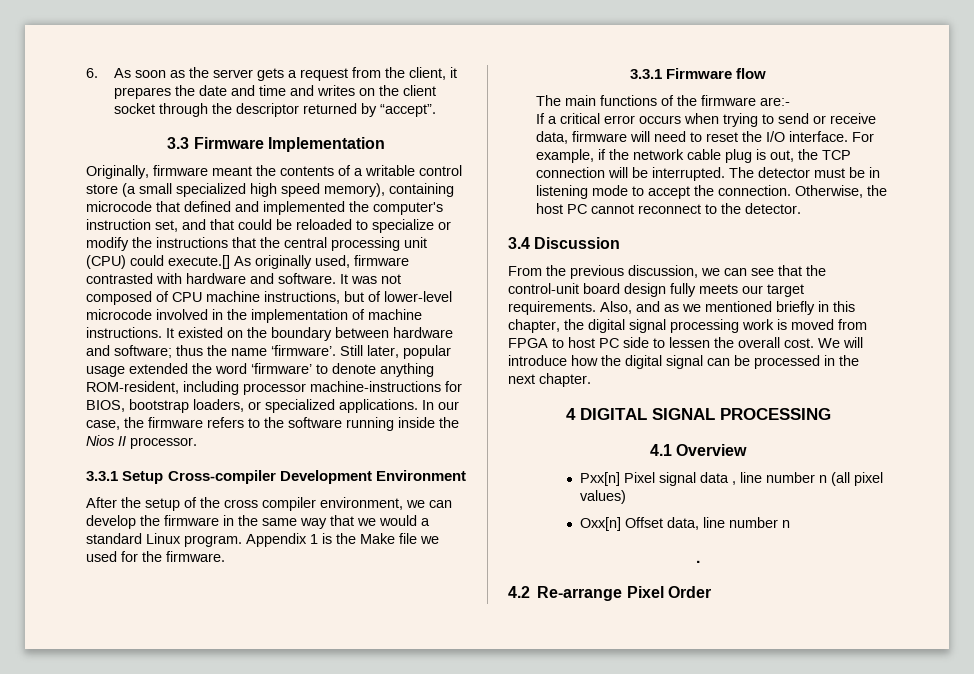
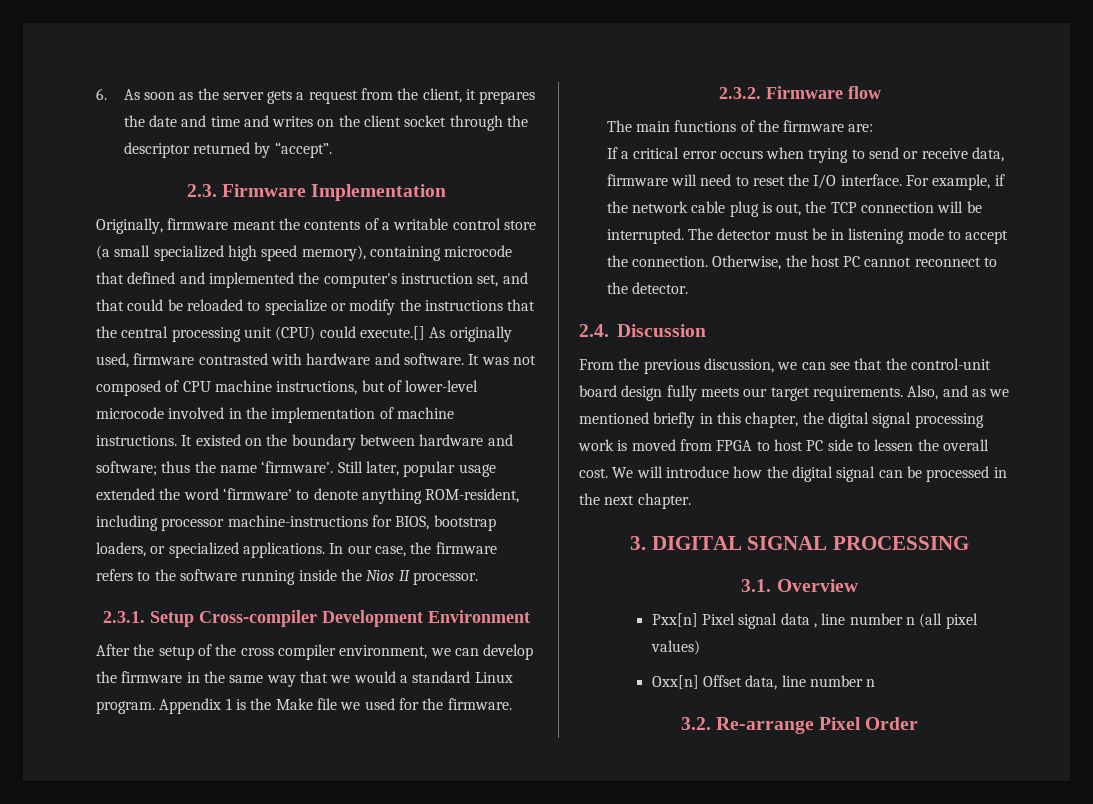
- 3.3 Firmware Implementation
+ 2.3. Firmware Implementation
- 3.3.1 Setup Cross-compiler Development Environment
+ 2.3.1. Setup Cross-compiler Development Environment
- 3.3.1 Firmware flow
+ 2.3.2. Firmware flow
- The main functions of the firmware are:-
+ The main functions of the firmware are:
- 3.4 Discussion
+ 2.4. Discussion
- 4 DIGITAL SIGNAL PROCESSING
+ 3. DIGITAL SIGNAL PROCESSING
- 4.1 Overview
+ 3.1. Overview
- .
- 4.2 Re-arrange Pixel Order
+ 3.2. Re-arrange Pixel Order

